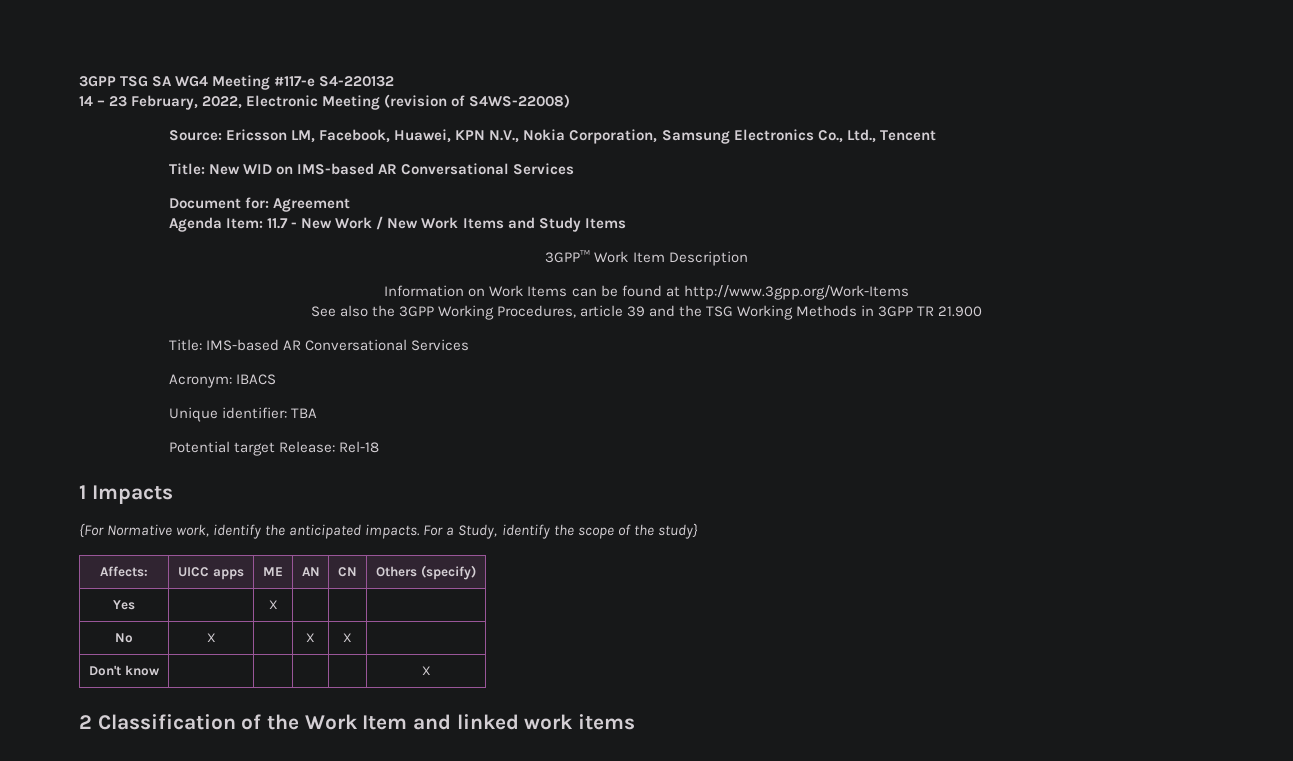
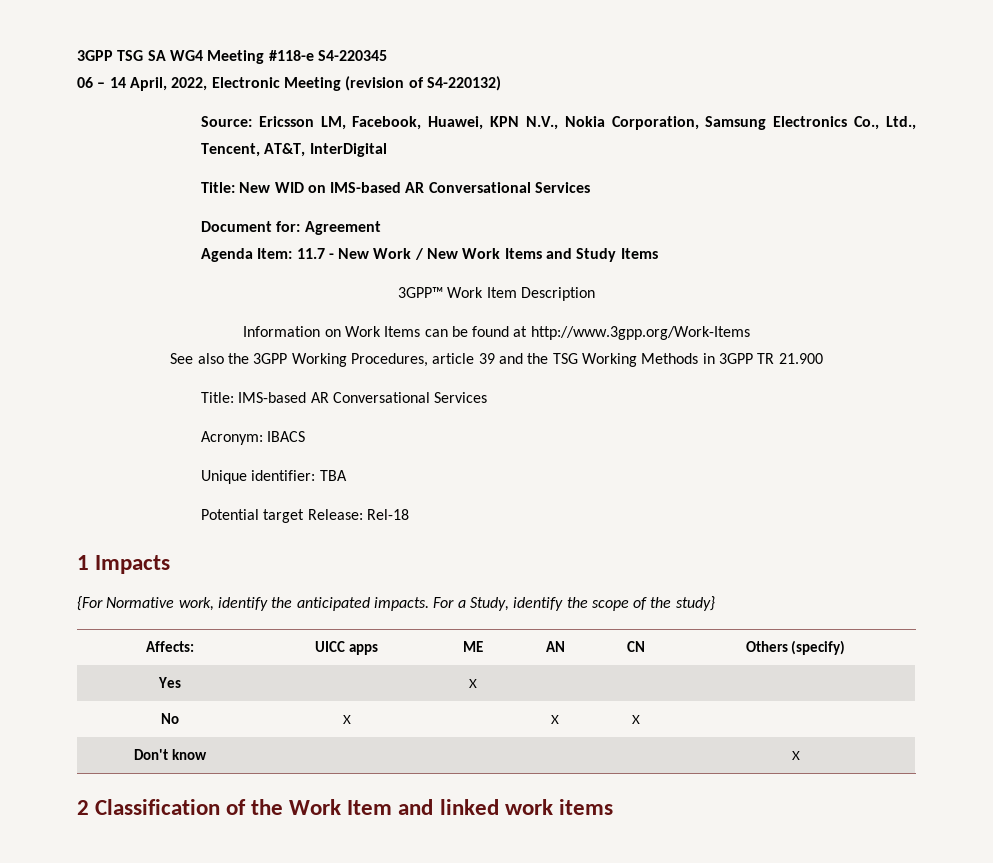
- 3GPP TSG SA WG4 Meeting #117-e S4-220132
- 14 – 23 February, 2022, Electronic Meeting (revision of S4WS-22008)
+ 3GPP TSG SA WG4 Meeting #118-e S4-220345
+ 06 – 14 April, 2022, Electronic Meeting (revision of S4-220132)
- Source: Ericsson LM, Facebook, Huawei, KPN N.V., Nokia Corporation, Samsung Electronics Co., Ltd., Tencent
+ Source: Ericsson LM, Facebook, Huawei, KPN N.V., Nokia Corporation, Samsung Electronics Co., Ltd., Tencent, AT&T, InterDigital

